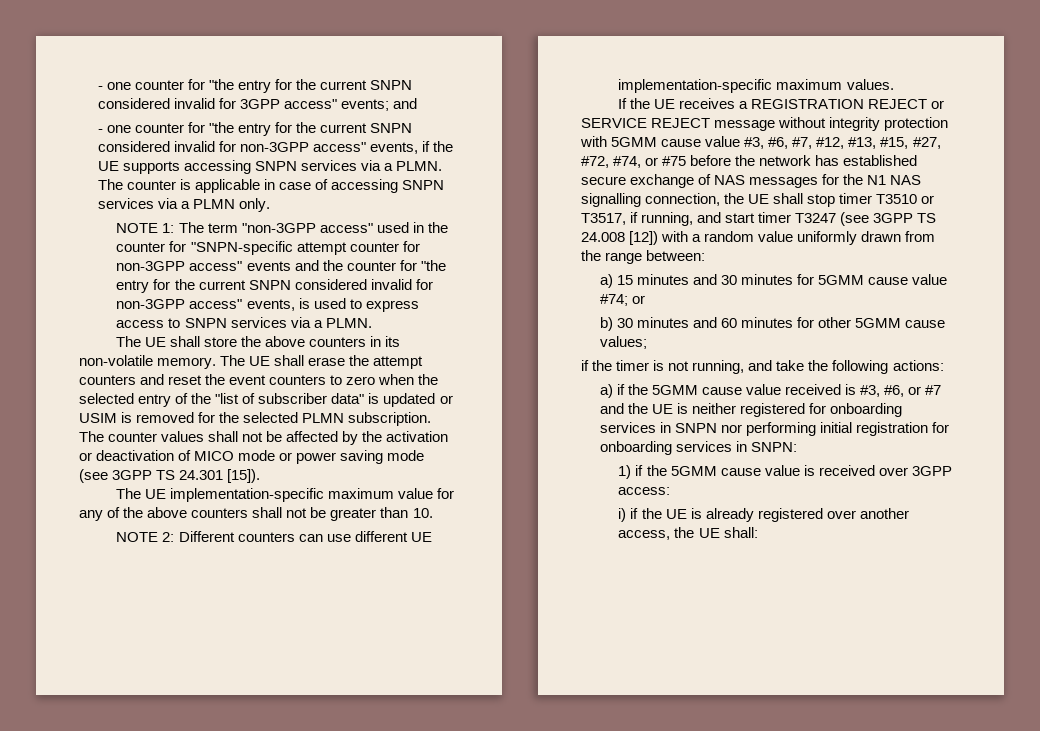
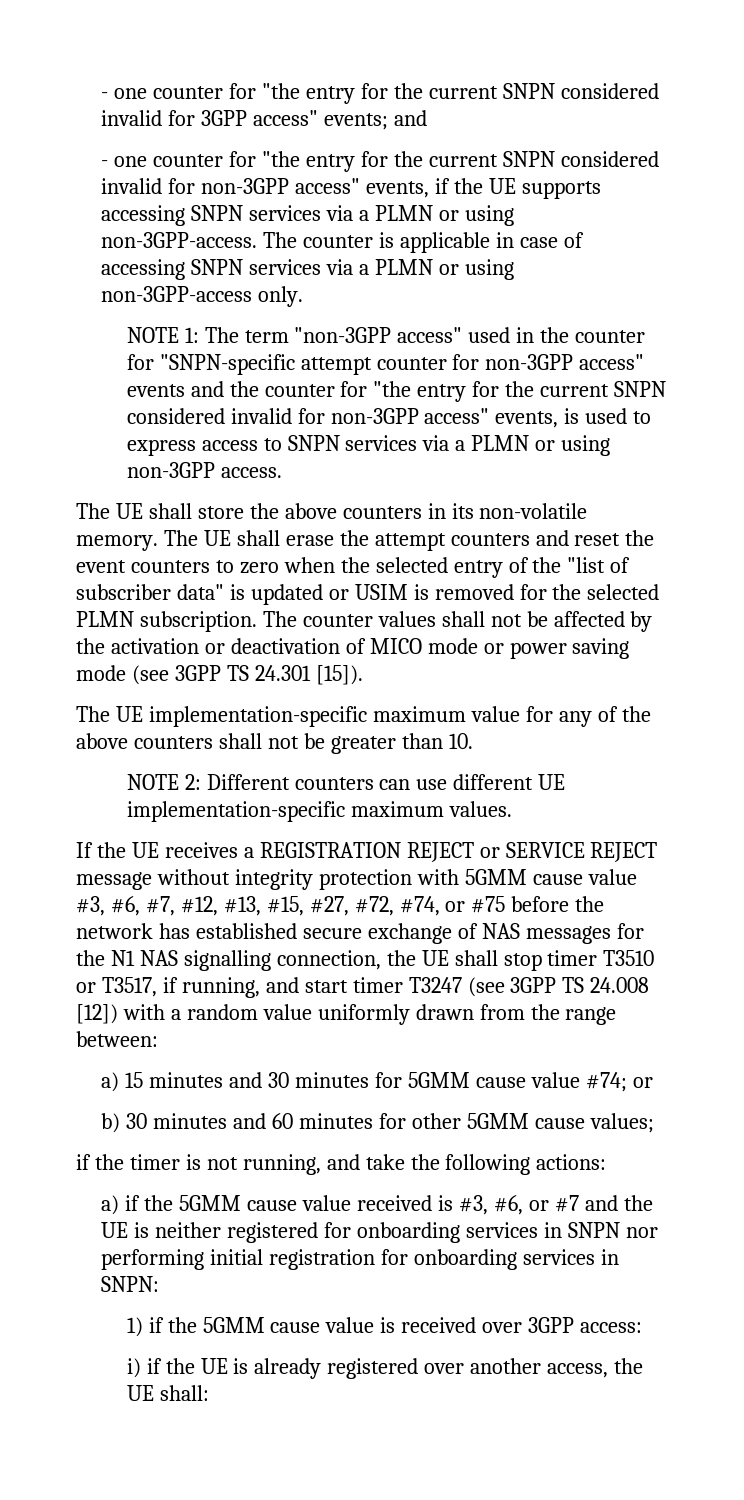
- - one counter for "the entry for the current SNPN considered invalid for non-3GPP access" events, if the UE supports accessing SNPN services via a PLMN.
+ - one counter for "the entry for the current SNPN considered invalid for non-3GPP access" events, if the UE supports accessing SNPN services via a PLMN or using non-3GPP-access.
- The counter is applicable in case of accessing SNPN services via a PLMN only.
+ The counter is applicable in case of accessing SNPN services via a PLMN or using non-3GPP-access only.
- NOTE 1: The term "non-3GPP access" used in the counter for "SNPN-specific attempt counter for non-3GPP access" events and the counter for "the entry for the current SNPN considered invalid for non-3GPP access" events, is used to express access to SNPN services via a PLMN.
+ NOTE 1: The term "non-3GPP access" used in the counter for "SNPN-specific attempt counter for non-3GPP access" events and the counter for "the entry for the current SNPN considered invalid for non-3GPP access" events, is used to express access to SNPN services via a PLMN or using non-3GPP access.

